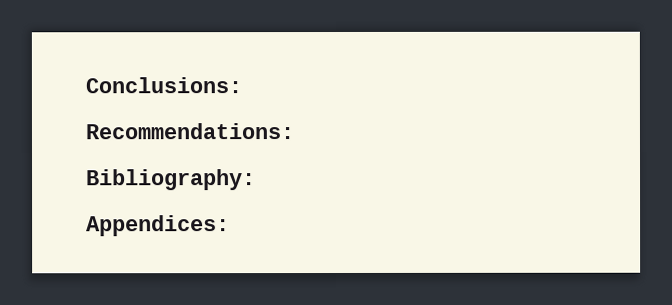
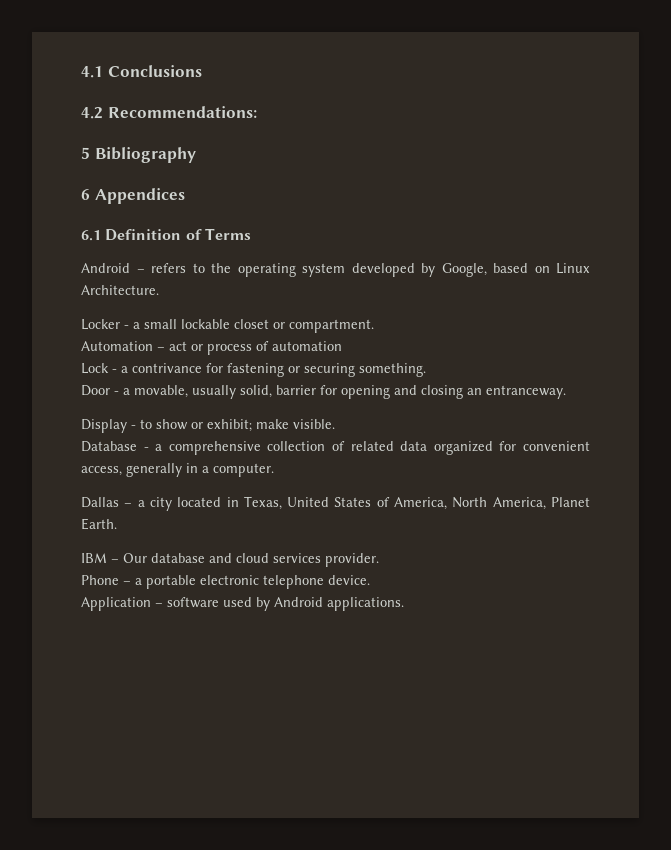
- Conclusions:
- Recommendations:
- Bibliography:
- Appendices:
+ 4.1 Conclusions
+ 4.2 Recommendations:
+ 5 Bibliography
+ 6 Appendices
+ 6.1 Definition of Terms
+ Android – refers to the operating system developed by Google, based on Linux Architecture.
+ Locker - a small lockable closet or compartment.
+ Automation – act or process of automation
+ Lock - a contrivance for fastening or securing something.
+ Door - a movable, usually solid, barrier for opening and closing an entranceway.
+ Display - to show or exhibit; make visible.
+ Database - a comprehensive collection of related data organized for convenient access, generally in a computer.
+ Dallas – a city located in Texas, United States of America, North America, Planet Earth.
+ IBM – Our database and cloud services provider.
+ Phone – a portable electronic telephone device.
+ Application – software used by Android applications.

